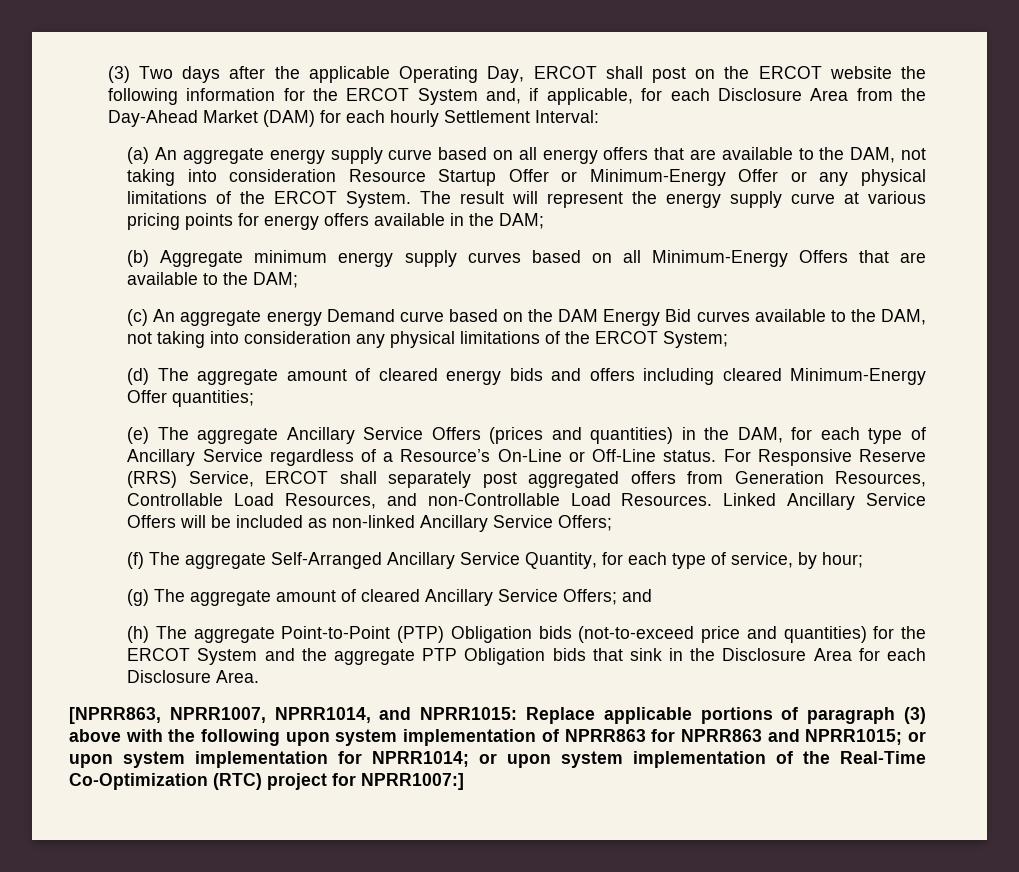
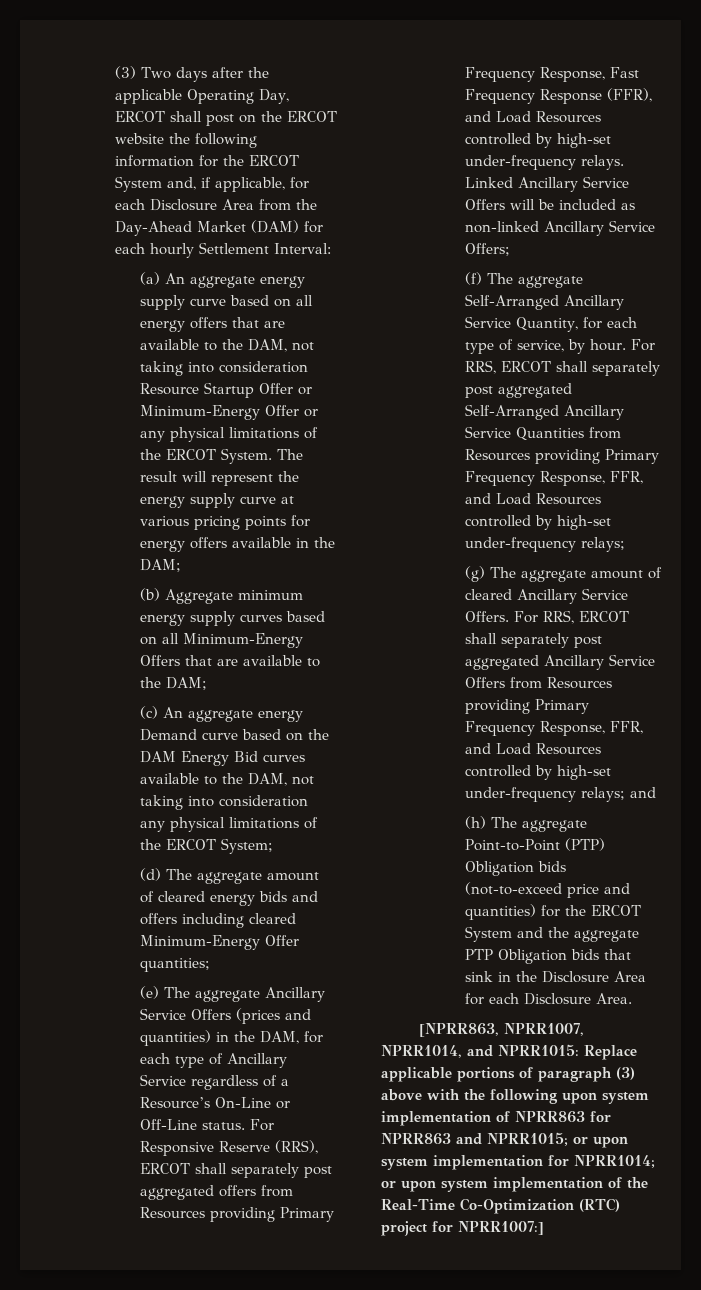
- For Responsive Reserve (RRS) Service, ERCOT shall separately post aggregated offers from Generation Resources, Controllable Load Resources, and non-Controllable Load Resources.
+ For Responsive Reserve (RRS), ERCOT shall separately post aggregated offers from Resources providing Primary Frequency Response, Fast Frequency Response (FFR), and Load Resources controlled by high-set under-frequency relays.
- (f) The aggregate Self-Arranged Ancillary Service Quantity, for each type of service, by hour;
+ (f) The aggregate Self-Arranged Ancillary Service Quantity, for each type of service, by hour. For RRS, ERCOT shall separately post aggregated Self-Arranged Ancillary Service Quantities from Resources providing Primary Frequency Response, FFR, and Load Resources controlled by high-set under-frequency relays;
- (g) The aggregate amount of cleared Ancillary Service Offers; and
+ (g) The aggregate amount of cleared Ancillary Service Offers. For RRS, ERCOT shall separately post aggregated Ancillary Service Offers from Resources providing Primary Frequency Response, FFR, and Load Resources controlled by high-set under-frequency relays; and

